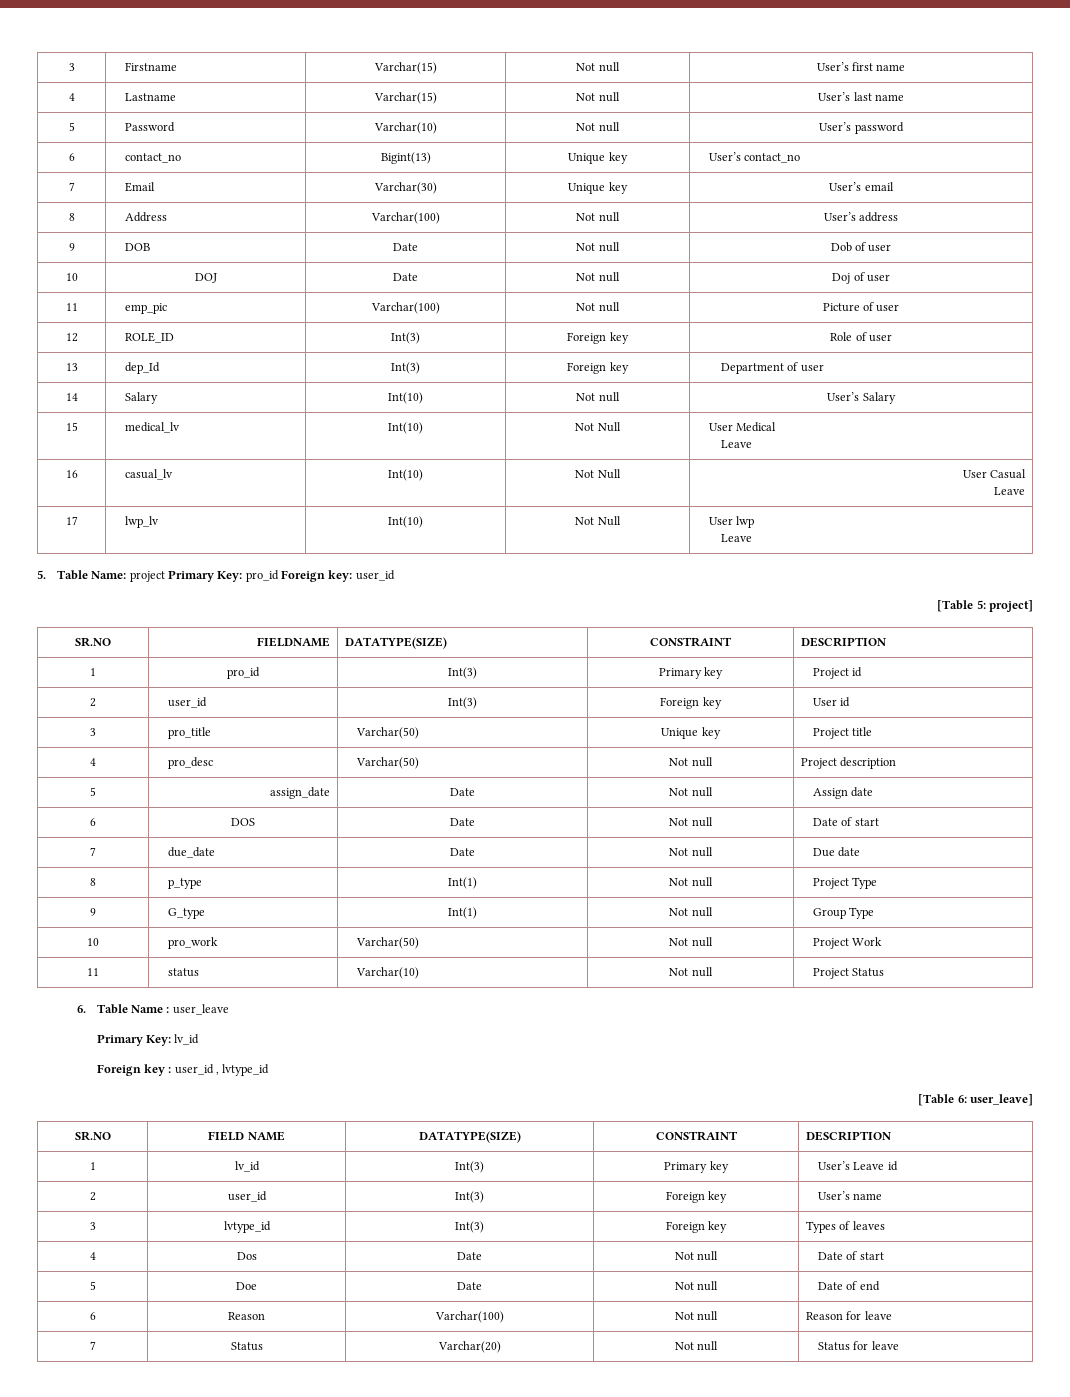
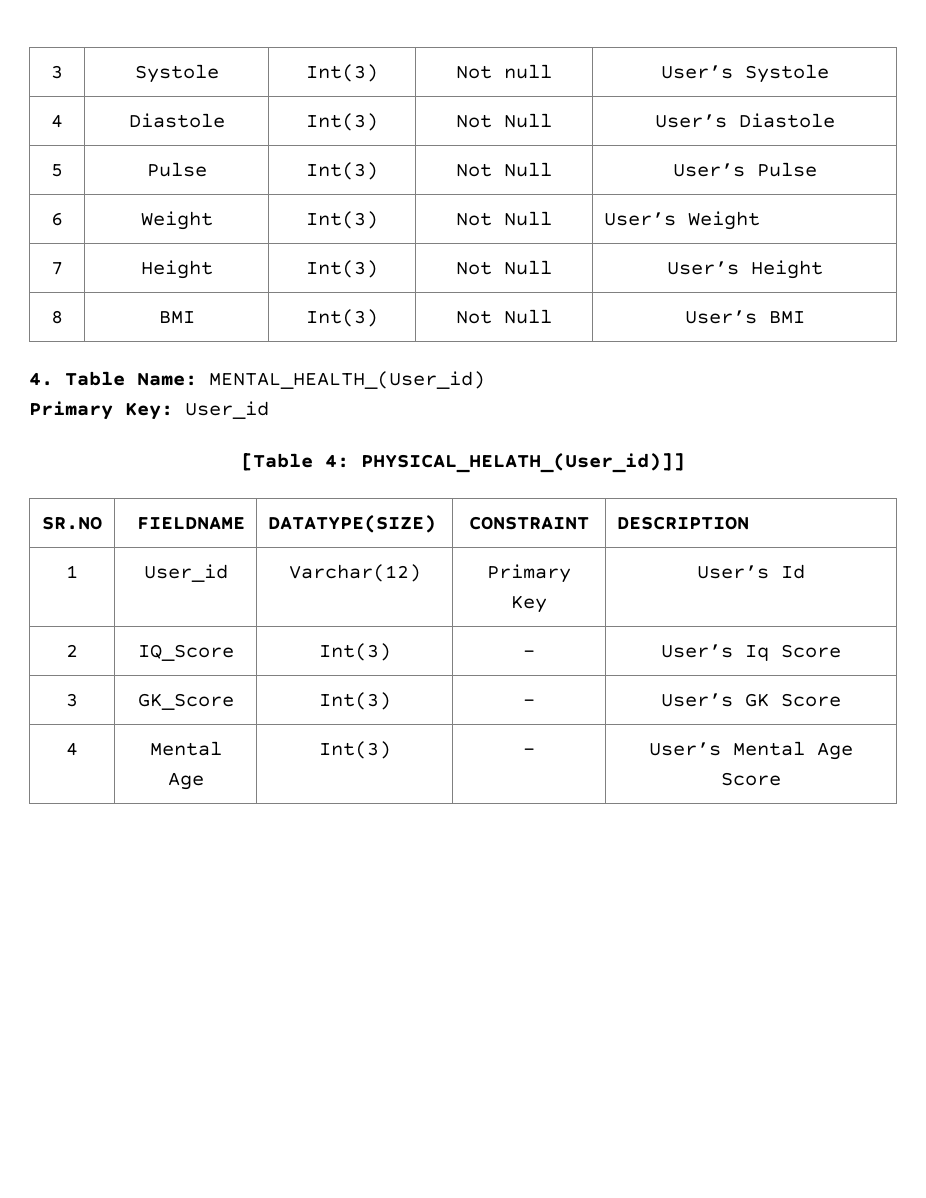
- 3 | Firstname | Varchar(15) | Not null | User’s first name
- 4 | Lastname | Varchar(15) | Not null | User’s last name
- 5 | Password | Varchar(10) | Not null | User’s password
- 6 | contact_no | Bigint(13) | Unique key | User’s contact_no
- 7 | Email | Varchar(30) | Unique key | User’s email
- 8 | Address | Varchar(100) | Not null | User’s address
- 9 | DOB | Date | Not null | Dob of user
- 10 | DOJ | Date | Not null | Doj of user
- 11 | emp_pic | Varchar(100) | Not null | Picture of user
- 12 | ROLE_ID | Int(3) | Foreign key | Role of user
- 13 | dep_Id | Int(3) | Foreign key | Department of user
- 14 | Salary | Int(10) | Not null | User’s Salary
- 15 | medical_lv | Int(10) | Not Null | User Medical
- Leave
- 16 | casual_lv | Int(10) | Not Null | User Casual
- Leave
- 17 | lwp_lv | Int(10) | Not Null | User lwp
- Leave
- 5. Table Name: project Primary Key: pro_id Foreign key: user_id
- [Table 5: project]
+ 3 | Systole | Int(3) | Not null | User’s Systole
+ 4 | Diastole | Int(3) | Not Null | User’s Diastole
+ 5 | Pulse | Int(3) | Not Null | User’s Pulse
+ 6 | Weight | Int(3) | Not Null | User’s Weight
+ 7 | Height | Int(3) | Not Null | User’s Height
+ 8 | BMI | Int(3) | Not Null | User’s BMI
+ 4. Table Name: MENTAL_HEALTH_(User_id)
+ Primary Key: User_id
+ [Table 4: PHYSICAL_HELATH_(User_id)]]
- 1 | pro_id | Int(3) | Primary key | Project id
- 2 | user_id | Int(3) | Foreign key | User id
- 3 | pro_title | Varchar(50) | Unique key | Project title
- 4 | pro_desc | Varchar(50) | Not null | Project description
- 5 | assign_date | Date | Not null | Assign date
- 6 | DOS | Date | Not null | Date of start
- 7 | due_date | Date | Not null | Due date
- 8 | p_type | Int(1) | Not null | Project Type
- 9 | G_type | Int(1) | Not null | Group Type
- 10 | pro_work | Varchar(50) | Not null | Project Work
- 11 | status | Varchar(10) | Not null | Project Status
- 6. Table Name : user_leave
- Primary Key: lv_id
- Foreign key : user_id , lvtype_id
- [Table 6: user_leave]
- SR.NO | FIELD NAME | DATATYPE(SIZE) | CONSTRAINT | DESCRIPTION
- 1 | lv_id | Int(3) | Primary key | User’s Leave id
- 2 | user_id | Int(3) | Foreign key | User’s name
- 3 | lvtype_id | Int(3) | Foreign key | Types of leaves
- 4 | Dos | Date | Not null | Date of start
- 5 | Doe | Date | Not null | Date of end
- 6 | Reason | Varchar(100) | Not null | Reason for leave
- 7 | Status | Varchar(20) | Not null | Status for leave
+ 1 | User_id | Varchar(12) | Primary Key | User’s Id
+ 2 | IQ_Score | Int(3) | - | User’s Iq Score
+ 3 | GK_Score | Int(3) | - | User’s GK Score
+ 4 | Mental Age | Int(3) | - | User’s Mental Age Score

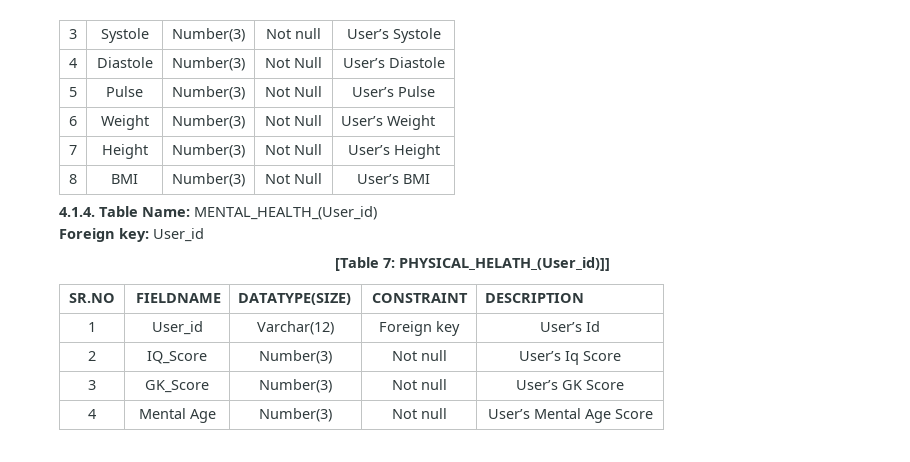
- 3 | Systole | Int(3) | Not null | User’s Systole
+ 3 | Systole | Number(3) | Not null | User’s Systole
- 4 | Diastole | Int(3) | Not Null | User’s Diastole
+ 4 | Diastole | Number(3) | Not Null | User’s Diastole
- 5 | Pulse | Int(3) | Not Null | User’s Pulse
+ 5 | Pulse | Number(3) | Not Null | User’s Pulse
- 6 | Weight | Int(3) | Not Null | User’s Weight
+ 6 | Weight | Number(3) | Not Null | User’s Weight
- 7 | Height | Int(3) | Not Null | User’s Height
+ 7 | Height | Number(3) | Not Null | User’s Height
- 8 | BMI | Int(3) | Not Null | User’s BMI
+ 8 | BMI | Number(3) | Not Null | User’s BMI
- 4. Table Name: MENTAL_HEALTH_(User_id)
+ 4.1.4. Table Name: MENTAL_HEALTH_(User_id)
- Primary Key: User_id
+ Foreign key: User_id
- [Table 4: PHYSICAL_HELATH_(User_id)]]
+ [Table 7: PHYSICAL_HELATH_(User_id)]]
- 1 | User_id | Varchar(12) | Primary Key | User’s Id
+ 1 | User_id | Varchar(12) | Foreign key | User’s Id
- 2 | IQ_Score | Int(3) | - | User’s Iq Score
+ 2 | IQ_Score | Number(3) | Not null | User’s Iq Score
- 3 | GK_Score | Int(3) | - | User’s GK Score
+ 3 | GK_Score | Number(3) | Not null | User’s GK Score
- 4 | Mental Age | Int(3) | - | User’s Mental Age Score
+ 4 | Mental Age | Number(3) | Not null | User’s Mental Age Score

